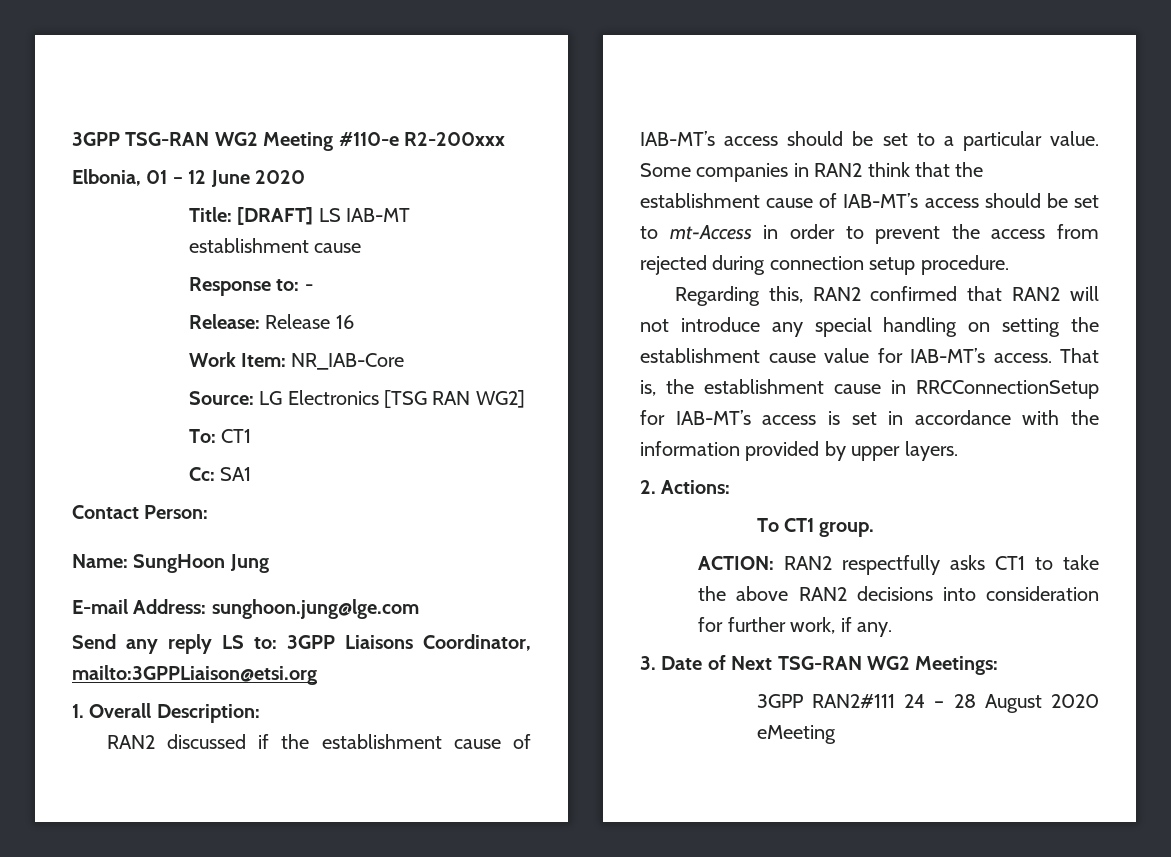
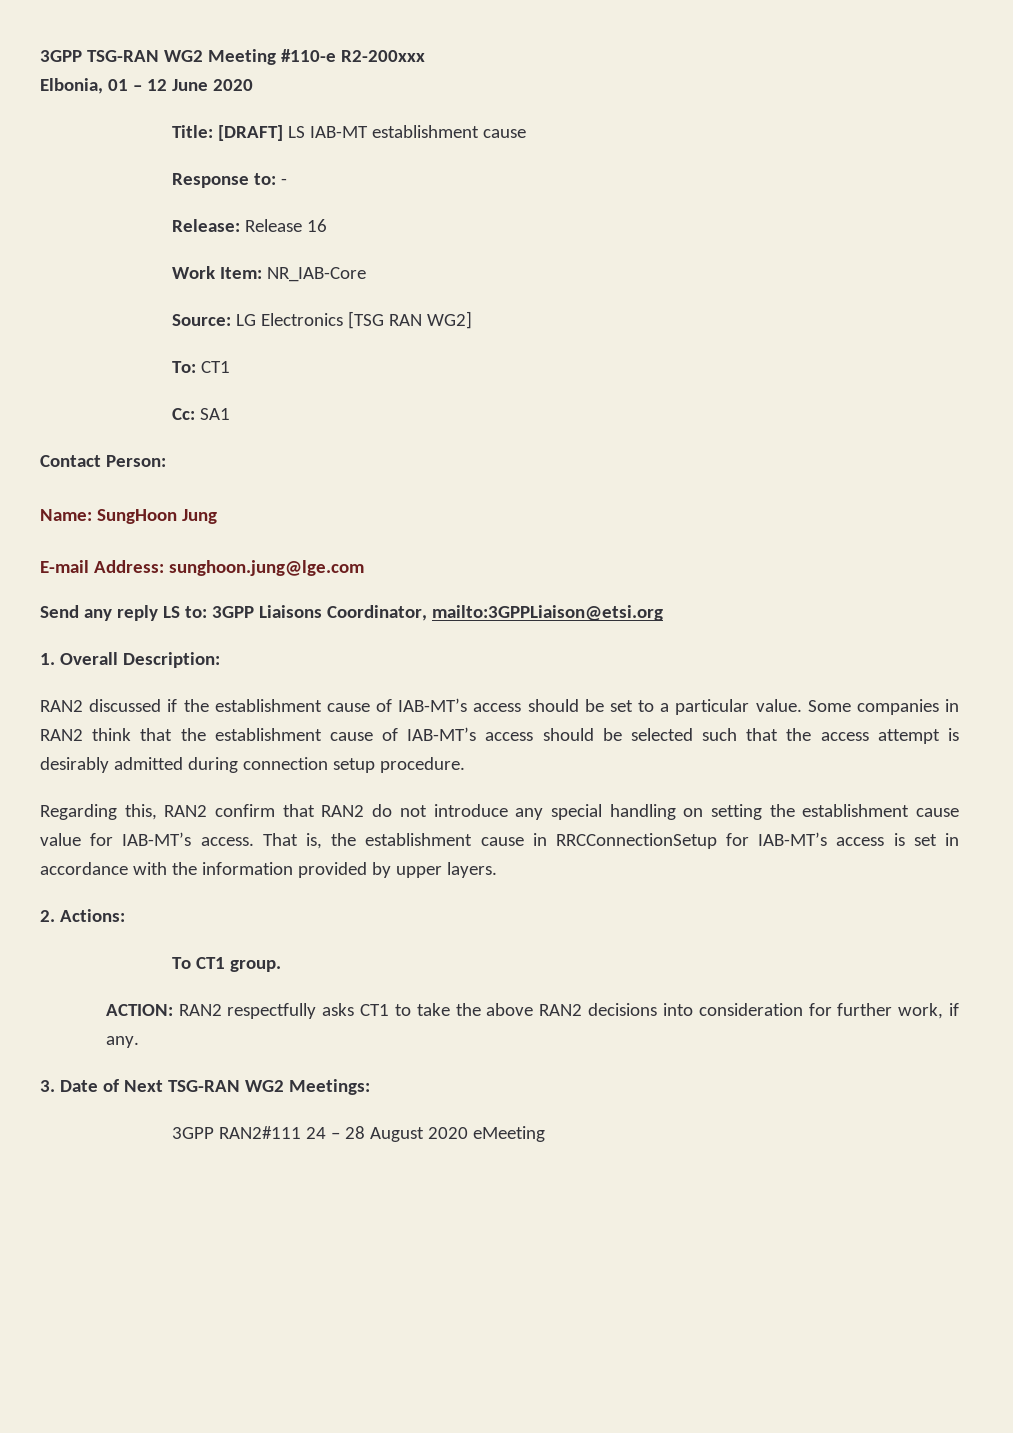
- Some companies in RAN2 think that the establishment cause of IAB-MT’s access should be set to mt-Access in order to prevent the access from rejected during connection setup procedure.
+ Some companies in RAN2 think that the establishment cause of IAB-MT’s access should be selected such that the access attempt is desirably admitted during connection setup procedure.
- Regarding this, RAN2 confirmed that RAN2 will not introduce any special handling on setting the establishment cause value for IAB-MT’s access.
+ Regarding this, RAN2 confirm that RAN2 do not introduce any special handling on setting the establishment cause value for IAB-MT’s access.

